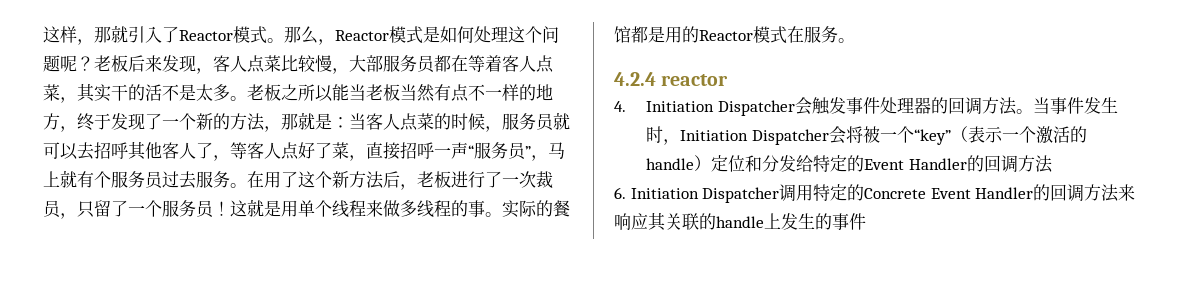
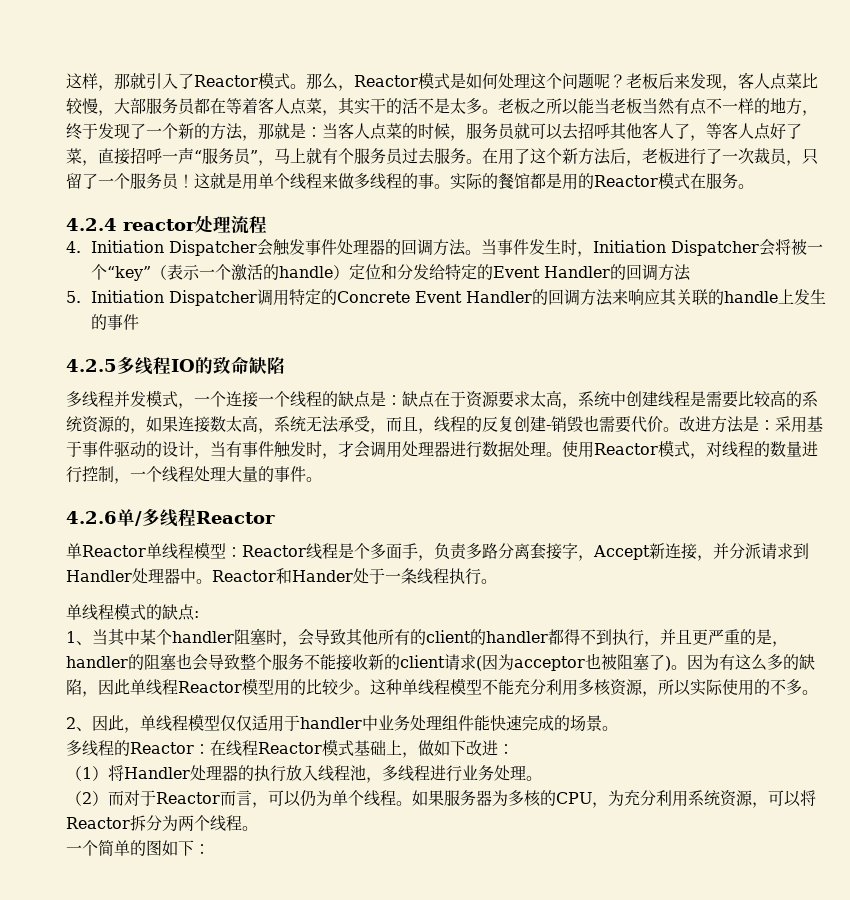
- 4.2.4 reactor
+ 4.2.4 reactor处理流程
- 6. Initiation Dispatcher调用特定的Concrete Event Handler的回调方法来响应其关联的handle上发生的事件
+ 5. Initiation Dispatcher调用特定的Concrete Event Handler的回调方法来响应其关联的handle上发生的事件
+ 4.2.5多线程IO的致命缺陷
+ 多线程并发模式，一个连接一个线程的缺点是：缺点在于资源要求太高，系统中创建线程是需要比较高的系统资源的，如果连接数太高，系统无法承受，而且，线程的反复创建-销毁也需要代价。改进方法是：采用基于事件驱动的设计，当有事件触发时，才会调用处理器进行数据处理。使用Reactor模式，对线程的数量进行控制，一个线程处理大量的事件。
+ 4.2.6单/多线程Reactor
+ 单Reactor单线程模型：Reactor线程是个多面手，负责多路分离套接字，Accept新连接，并分派请求到Handler处理器中。Reactor和Hander处于一条线程执行。
+ 单线程模式的缺点:
+ 1、当其中某个handler阻塞时，会导致其他所有的client的handler都得不到执行，并且更严重的是，handler的阻塞也会导致整个服务不能接收新的client请求(因为acceptor也被阻塞了)。因为有这么多的缺陷，因此单线程Reactor模型用的比较少。这种单线程模型不能充分利用多核资源，所以实际使用的不多。
+ 2、因此，单线程模型仅仅适用于handler中业务处理组件能快速完成的场景。
+ 多线程的Reactor：在线程Reactor模式基础上，做如下改进：
+ （1）将Handler处理器的执行放入线程池，多线程进行业务处理。
+ （2）而对于Reactor而言，可以仍为单个线程。如果服务器为多核的CPU，为充分利用系统资源，可以将Reactor拆分为两个线程。
+ 一个简单的图如下：

